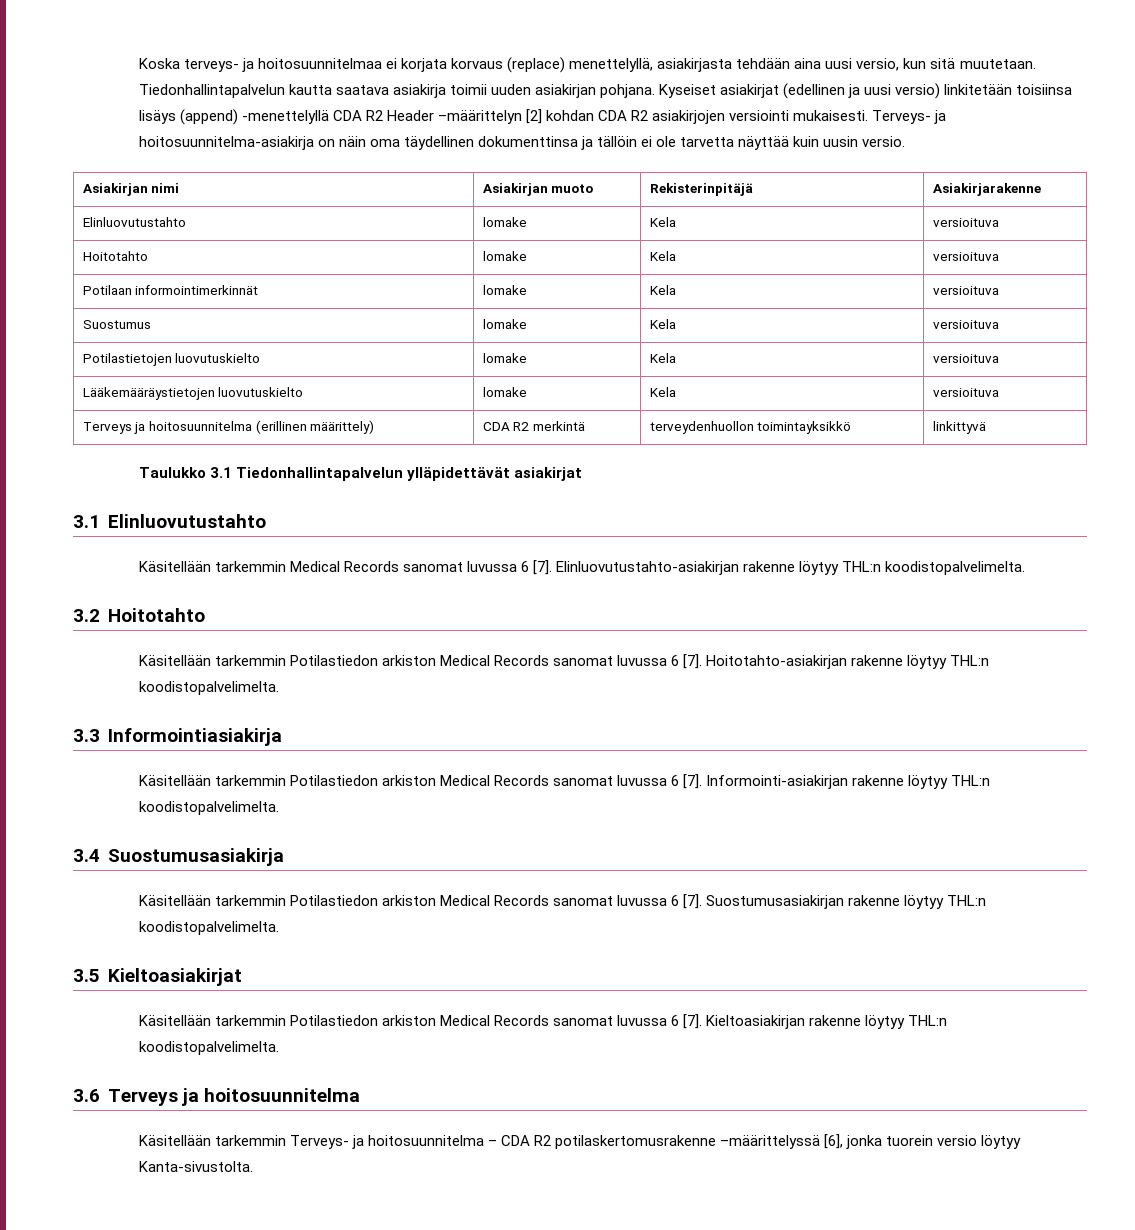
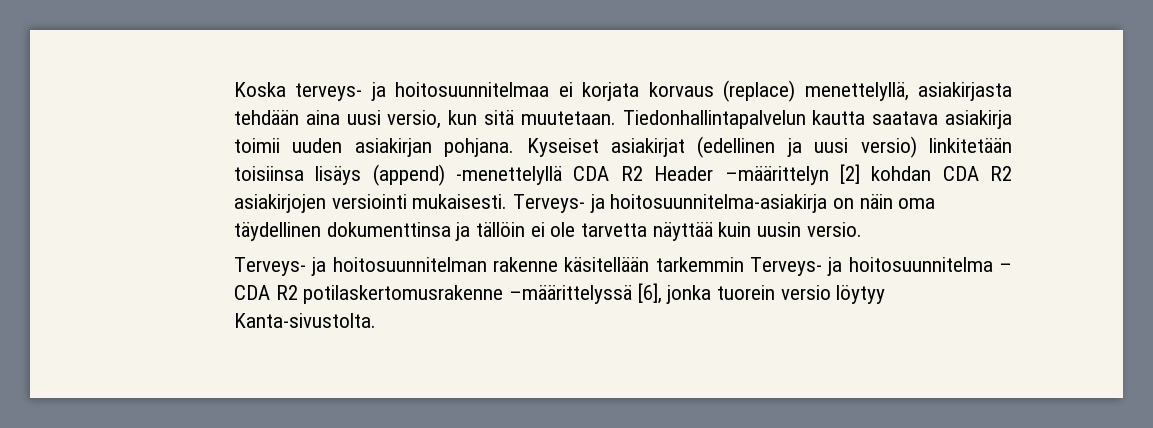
- Asiakirjan nimi | Asiakirjan muoto | Rekisterinpitäjä | Asiakirjarakenne
- Elinluovutustahto | lomake | Kela | versioituva
- Hoitotahto | lomake | Kela | versioituva
- Potilaan informointimerkinnät | lomake | Kela | versioituva
- Suostumus | lomake | Kela | versioituva
- Potilastietojen luovutuskielto | lomake | Kela | versioituva
- Lääkemääräystietojen luovutuskielto | lomake | Kela | versioituva
- Terveys ja hoitosuunnitelma (erillinen määrittely) | CDA R2 merkintä | terveydenhuollon toimintayksikkö | linkittyvä
- Taulukko 3.1 Tiedonhallintapalvelun ylläpidettävät asiakirjat
- 3.1 Elinluovutustahto
- Käsitellään tarkemmin Medical Records sanomat luvussa 6 [7]. Elinluovutustahto-asiakirjan rakenne löytyy THL:n koodistopalvelimelta.
- 3.2 Hoitotahto
- Käsitellään tarkemmin Potilastiedon arkiston Medical Records sanomat luvussa 6 [7]. Hoitotahto-asiakirjan rakenne löytyy THL:n koodistopalvelimelta.
- 3.3 Informointiasiakirja
- Käsitellään tarkemmin Potilastiedon arkiston Medical Records sanomat luvussa 6 [7]. Informointi-asiakirjan rakenne löytyy THL:n koodistopalvelimelta.
- 3.4 Suostumusasiakirja
- Käsitellään tarkemmin Potilastiedon arkiston Medical Records sanomat luvussa 6 [7]. Suostumusasiakirjan rakenne löytyy THL:n koodistopalvelimelta.
- 3.5 Kieltoasiakirjat
- Käsitellään tarkemmin Potilastiedon arkiston Medical Records sanomat luvussa 6 [7]. Kieltoasiakirjan rakenne löytyy THL:n koodistopalvelimelta.
- 3.6 Terveys ja hoitosuunnitelma
- Käsitellään tarkemmin Terveys- ja hoitosuunnitelma – CDA R2 potilaskertomusrakenne –määrittelyssä [6], jonka tuorein versio löytyy Kanta-sivustolta.
+ Terveys- ja hoitosuunnitelman rakenne käsitellään tarkemmin Terveys- ja hoitosuunnitelma – CDA R2 potilaskertomusrakenne –määrittelyssä [6], jonka tuorein versio löytyy Kanta-sivustolta.

